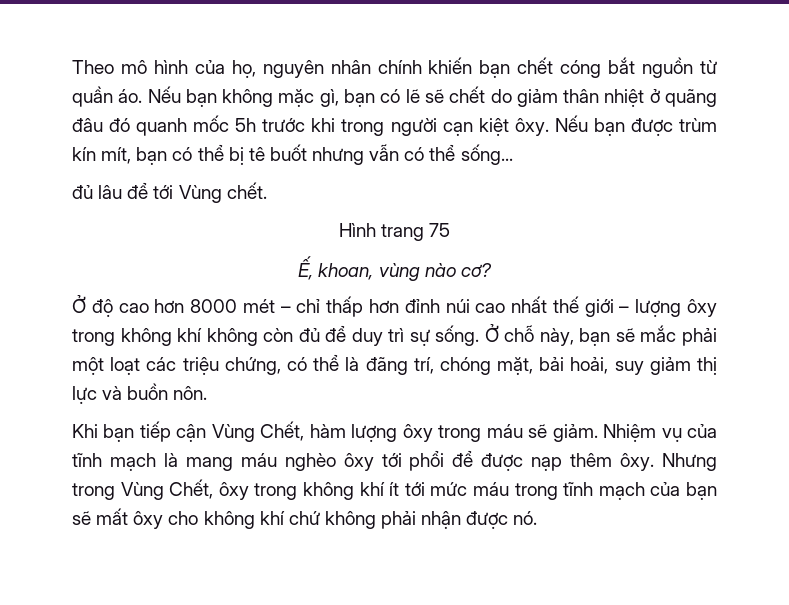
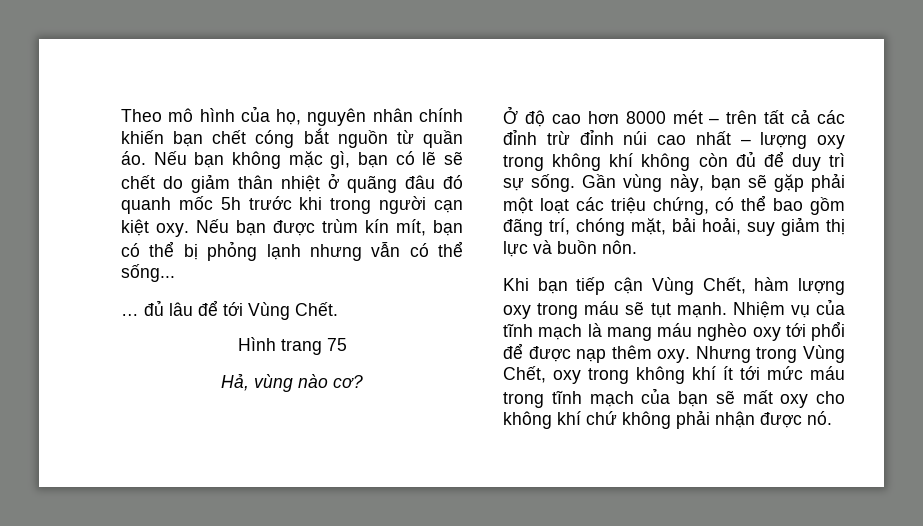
- Nếu bạn không mặc gì, bạn có lẽ sẽ chết do giảm thân nhiệt ở quãng đâu đó quanh mốc 5h trước khi trong người cạn kiệt ôxy.
+ Nếu bạn không mặc gì, bạn có lẽ sẽ chết do giảm thân nhiệt ở quãng đâu đó quanh mốc 5h trước khi trong người cạn kiệt oxy.
- Nếu bạn được trùm kín mít, bạn có thể bị tê buốt nhưng vẫn có thể sống...
+ Nếu bạn được trùm kín mít, bạn có thể bị phỏng lạnh nhưng vẫn có thể sống...
- đủ lâu để tới Vùng chết.
+ … đủ lâu để tới Vùng Chết.
- Ế, khoan, vùng nào cơ?
+ Hả, vùng nào cơ?
- Ở độ cao hơn 8000 mét – chỉ thấp hơn đỉnh núi cao nhất thế giới – lượng ôxy trong không khí không còn đủ để duy trì sự sống.
+ Ở độ cao hơn 8000 mét – trên tất cả các đỉnh trừ đỉnh núi cao nhất – lượng oxy trong không khí không còn đủ để duy trì sự sống.
- Ở chỗ này, bạn sẽ mắc phải một loạt các triệu chứng, có thể là đãng trí, chóng mặt, bải hoải, suy giảm thị lực và buồn nôn.
+ Gần vùng này, bạn sẽ gặp phải một loạt các triệu chứng, có thể bao gồm đãng trí, chóng mặt, bải hoải, suy giảm thị lực và buồn nôn.
- Khi bạn tiếp cận Vùng Chết, hàm lượng ôxy trong máu sẽ giảm.
+ Khi bạn tiếp cận Vùng Chết, hàm lượng oxy trong máu sẽ tụt mạnh.
- Nhiệm vụ của tĩnh mạch là mang máu nghèo ôxy tới phổi để được nạp thêm ôxy.
+ Nhiệm vụ của tĩnh mạch là mang máu nghèo oxy tới phổi để được nạp thêm oxy.
- Nhưng trong Vùng Chết, ôxy trong không khí ít tới mức máu trong tĩnh mạch của bạn sẽ mất ôxy cho không khí chứ không phải nhận được nó.
+ Nhưng trong Vùng Chết, oxy trong không khí ít tới mức máu trong tĩnh mạch của bạn sẽ mất oxy cho không khí chứ không phải nhận được nó.

